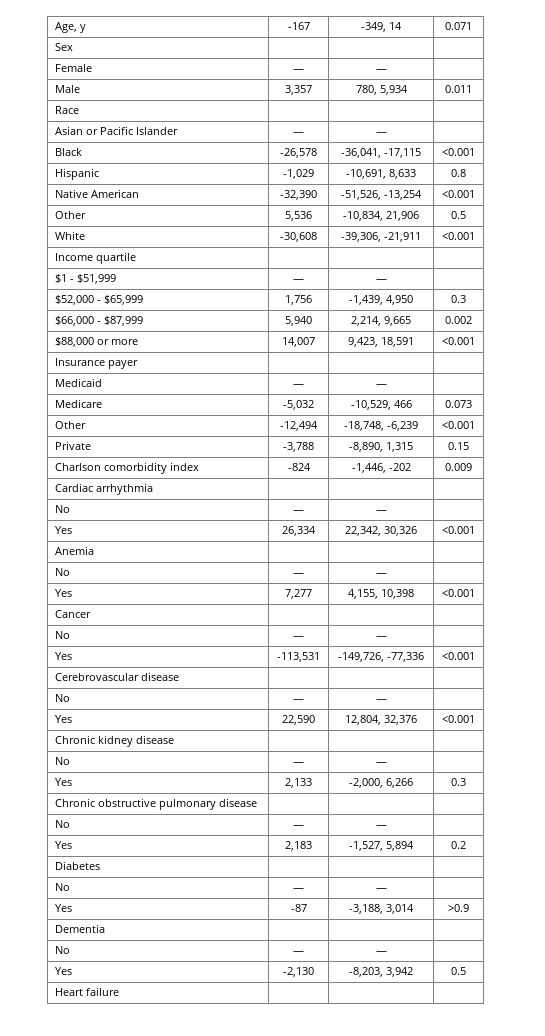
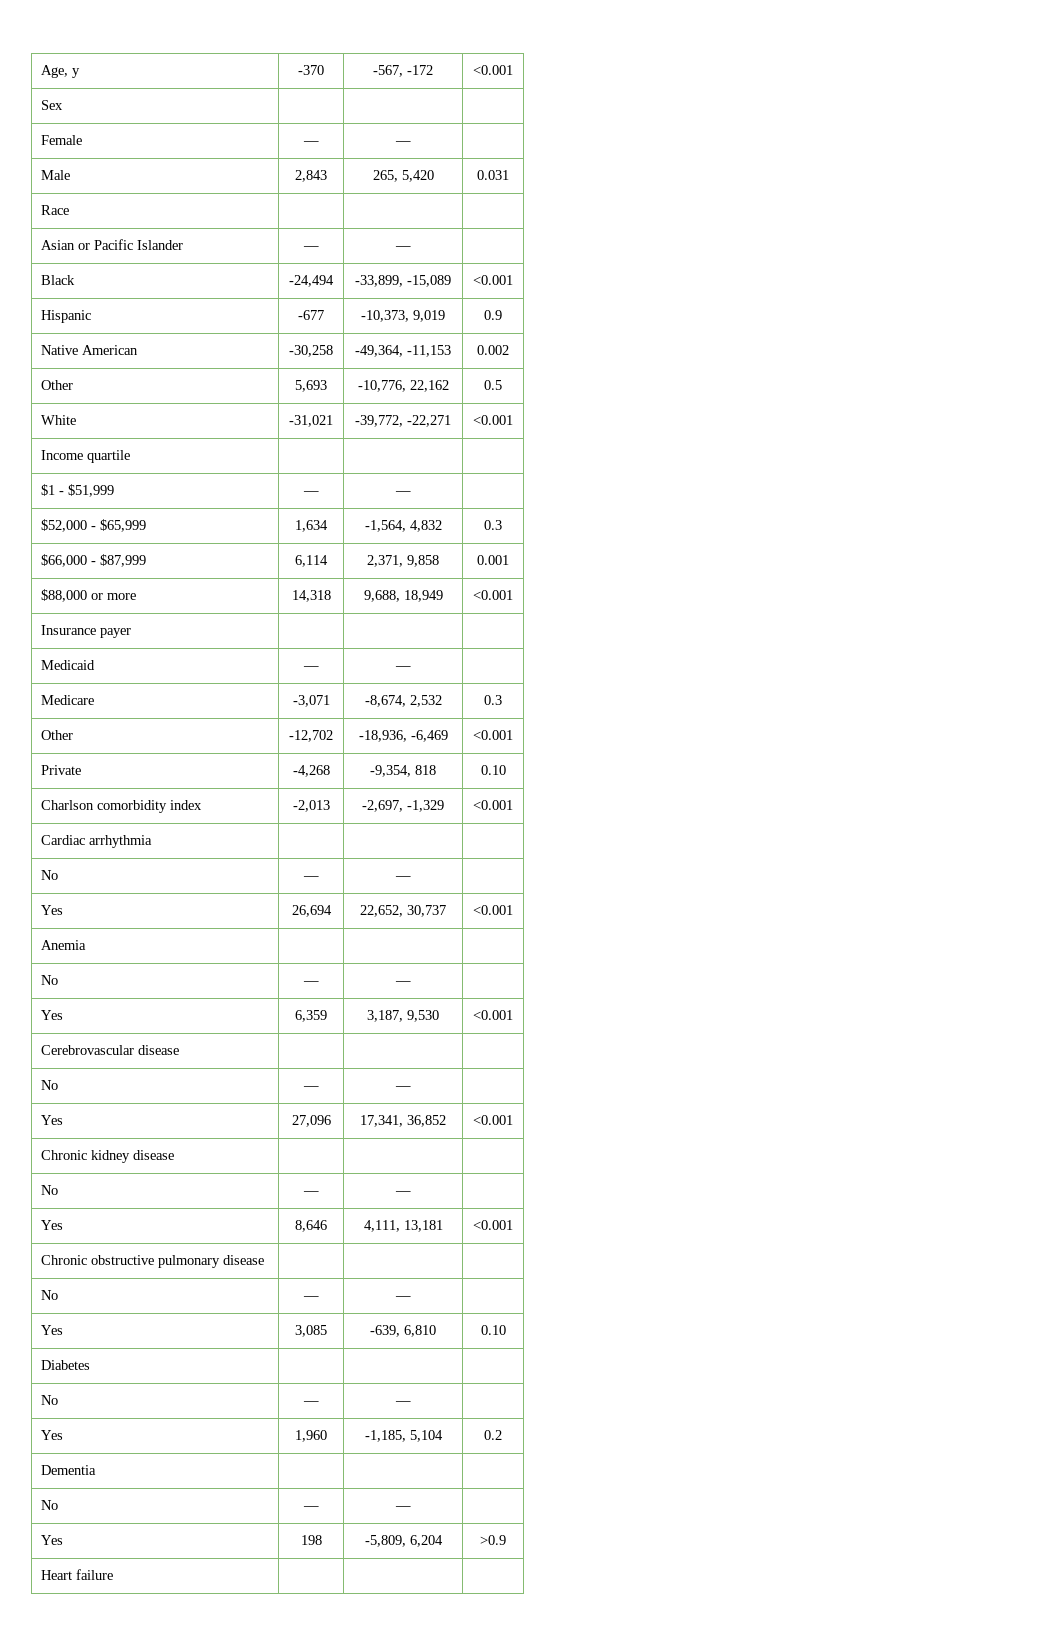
- Age, y | -167 | -349, 14 | 0.071
+ Age, y | -370 | -567, -172 | <0.001
- Male | 3,357 | 780, 5,934 | 0.011
+ Male | 2,843 | 265, 5,420 | 0.031
- Black | -26,578 | -36,041, -17,115 | <0.001
+ Black | -24,494 | -33,899, -15,089 | <0.001
- Hispanic | -1,029 | -10,691, 8,633 | 0.8
- Native American | -32,390 | -51,526, -13,254 | <0.001
- Other | 5,536 | -10,834, 21,906 | 0.5
+ Hispanic | -677 | -10,373, 9,019 | 0.9
+ Native American | -30,258 | -49,364, -11,153 | 0.002
+ Other | 5,693 | -10,776, 22,162 | 0.5
- White | -30,608 | -39,306, -21,911 | <0.001
+ White | -31,021 | -39,772, -22,271 | <0.001
- $52,000 - $65,999 | 1,756 | -1,439, 4,950 | 0.3
+ $52,000 - $65,999 | 1,634 | -1,564, 4,832 | 0.3
- $66,000 - $87,999 | 5,940 | 2,214, 9,665 | 0.002
+ $66,000 - $87,999 | 6,114 | 2,371, 9,858 | 0.001
- $88,000 or more | 14,007 | 9,423, 18,591 | <0.001
+ $88,000 or more | 14,318 | 9,688, 18,949 | <0.001
- Medicare | -5,032 | -10,529, 466 | 0.073
- Other | -12,494 | -18,748, -6,239 | <0.001
- Private | -3,788 | -8,890, 1,315 | 0.15
+ Medicare | -3,071 | -8,674, 2,532 | 0.3
+ Other | -12,702 | -18,936, -6,469 | <0.001
+ Private | -4,268 | -9,354, 818 | 0.10
- Charlson comorbidity index | -824 | -1,446, -202 | 0.009
+ Charlson comorbidity index | -2,013 | -2,697, -1,329 | <0.001
- Yes | 26,334 | 22,342, 30,326 | <0.001
+ Yes | 26,694 | 22,652, 30,737 | <0.001
- Yes | 7,277 | 4,155, 10,398 | <0.001
- Cancer | | |
- No | — | — |
- Yes | -113,531 | -149,726, -77,336 | <0.001
+ Yes | 6,359 | 3,187, 9,530 | <0.001
- Yes | 22,590 | 12,804, 32,376 | <0.001
+ Yes | 27,096 | 17,341, 36,852 | <0.001
- Yes | 2,133 | -2,000, 6,266 | 0.3
+ Yes | 8,646 | 4,111, 13,181 | <0.001
- Yes | 2,183 | -1,527, 5,894 | 0.2
+ Yes | 3,085 | -639, 6,810 | 0.10
- Yes | -87 | -3,188, 3,014 | >0.9
+ Yes | 1,960 | -1,185, 5,104 | 0.2
- Yes | -2,130 | -8,203, 3,942 | 0.5
+ Yes | 198 | -5,809, 6,204 | >0.9

